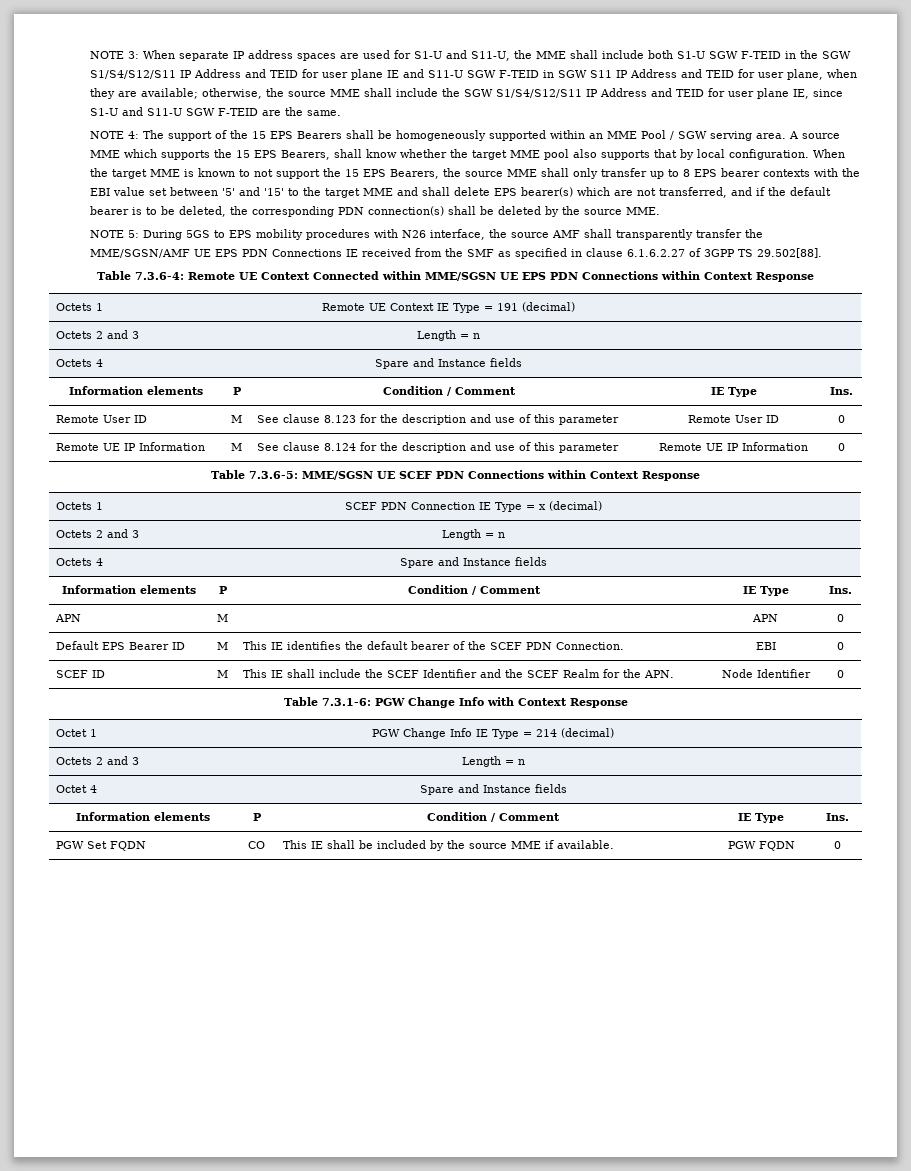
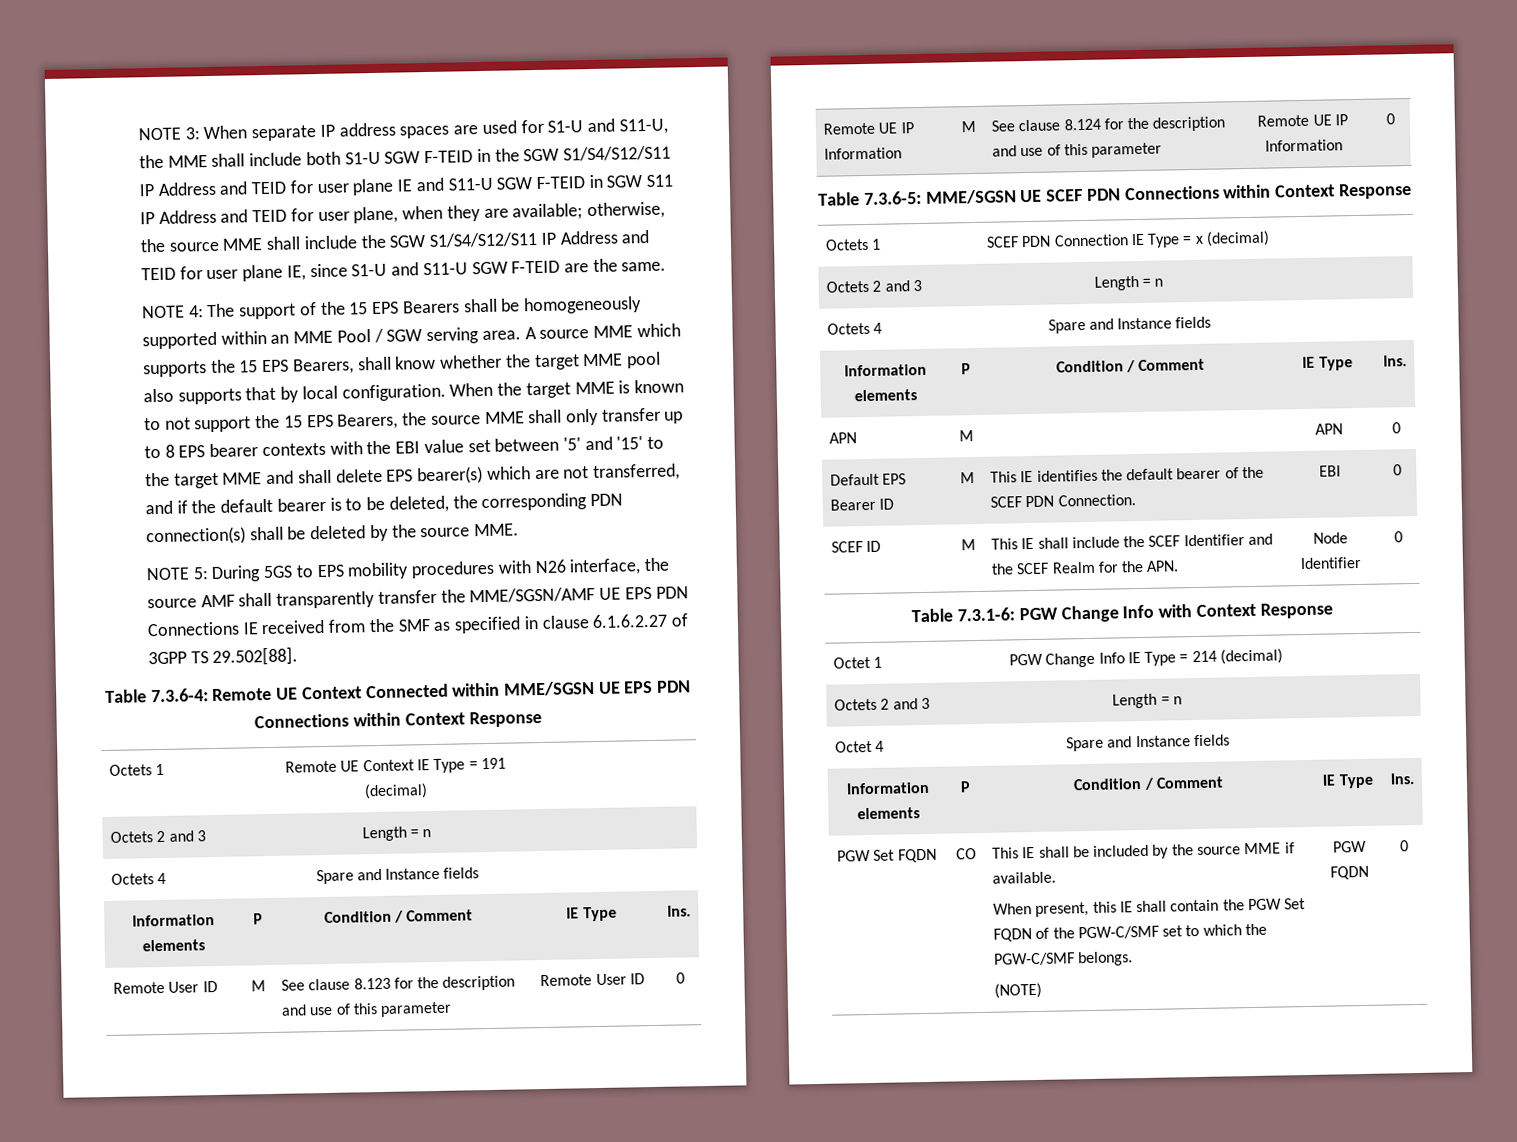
- PGW Set FQDN | CO | This IE shall be included by the source MME if available. | PGW FQDN | 0
+ PGW Set FQDN | CO | This IE shall be included by the source MME if available.
+ When present, this IE shall contain the PGW Set FQDN of the PGW-C/SMF set to which the PGW-C/SMF belongs.
+ (NOTE) | PGW FQDN | 0

